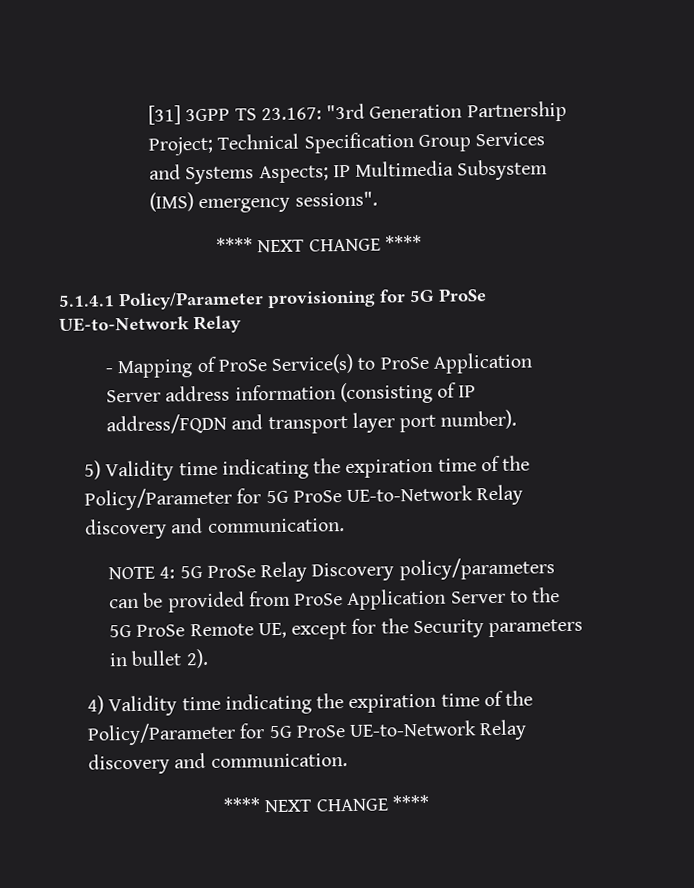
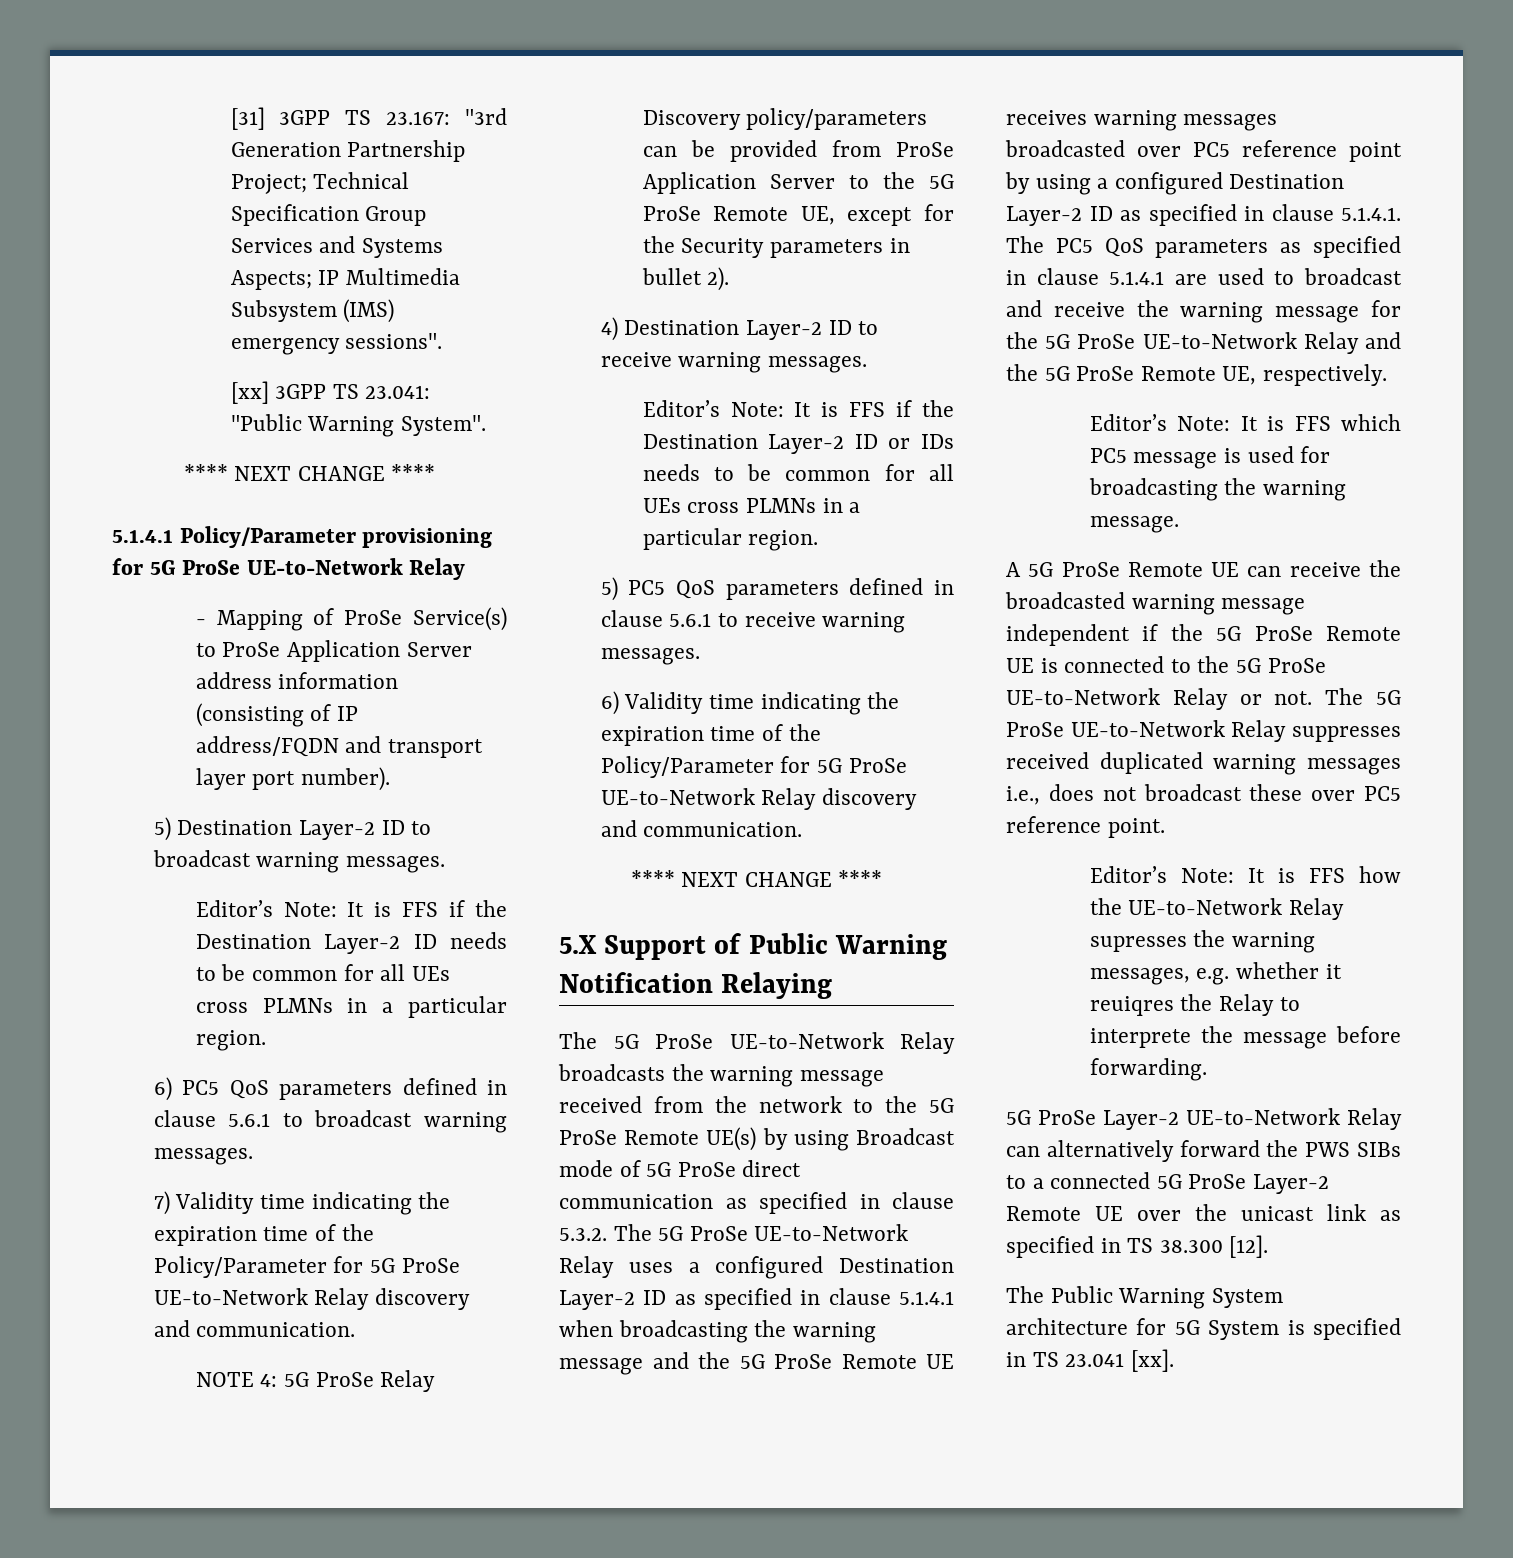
+ [xx] 3GPP TS 23.041: "Public Warning System".
- 5) Validity time indicating the expiration time of the Policy/Parameter for 5G ProSe UE-to-Network Relay discovery and communication.
+ 5) Destination Layer-2 ID to broadcast warning messages.
+ Editor’s Note: It is FFS if the Destination Layer-2 ID needs to be common for all UEs cross PLMNs in a particular region.
+ 6) PC5 QoS parameters defined in clause 5.6.1 to broadcast warning messages.
+ 7) Validity time indicating the expiration time of the Policy/Parameter for 5G ProSe UE-to-Network Relay discovery and communication.
- 4) Validity time indicating the expiration time of the Policy/Parameter for 5G ProSe UE-to-Network Relay discovery and communication.
+ 4) Destination Layer-2 ID to receive warning messages.
+ Editor’s Note: It is FFS if the Destination Layer-2 ID or IDs needs to be common for all UEs cross PLMNs in a particular region.
+ 5) PC5 QoS parameters defined in clause 5.6.1 to receive warning messages.
+ 6) Validity time indicating the expiration time of the Policy/Parameter for 5G ProSe UE-to-Network Relay discovery and communication.
+ 5.X Support of Public Warning Notification Relaying
+ The 5G ProSe UE-to-Network Relay broadcasts the warning message received from the network to the 5G ProSe Remote UE(s) by using Broadcast mode of 5G ProSe direct communication as specified in clause 5.3.2. The 5G ProSe UE-to-Network Relay uses a configured Destination Layer-2 ID as specified in clause 5.1.4.1 when broadcasting the warning message and the 5G ProSe Remote UE receives warning messages broadcasted over PC5 reference point by using a configured Destination Layer-2 ID as specified in clause 5.1.4.1. The PC5 QoS parameters as specified in clause 5.1.4.1 are used to broadcast and receive the warning message for the 5G ProSe UE-to-Network Relay and the 5G ProSe Remote UE, respectively.
+ Editor’s Note: It is FFS which PC5 message is used for broadcasting the warning message.
+ A 5G ProSe Remote UE can receive the broadcasted warning message independent if the 5G ProSe Remote UE is connected to the 5G ProSe UE-to-Network Relay or not. The 5G ProSe UE-to-Network Relay suppresses received duplicated warning messages i.e., does not broadcast these over PC5 reference point.
+ Editor’s Note: It is FFS how the UE-to-Network Relay supresses the warning messages, e.g. whether it reuiqres the Relay to interprete the message before forwarding.
+ 5G ProSe Layer-2 UE-to-Network Relay can alternatively forward the PWS SIBs to a connected 5G ProSe Layer-2 Remote UE over the unicast link as specified in TS 38.300 [12].
+ The Public Warning System architecture for 5G System is specified in TS 23.041 [xx].

